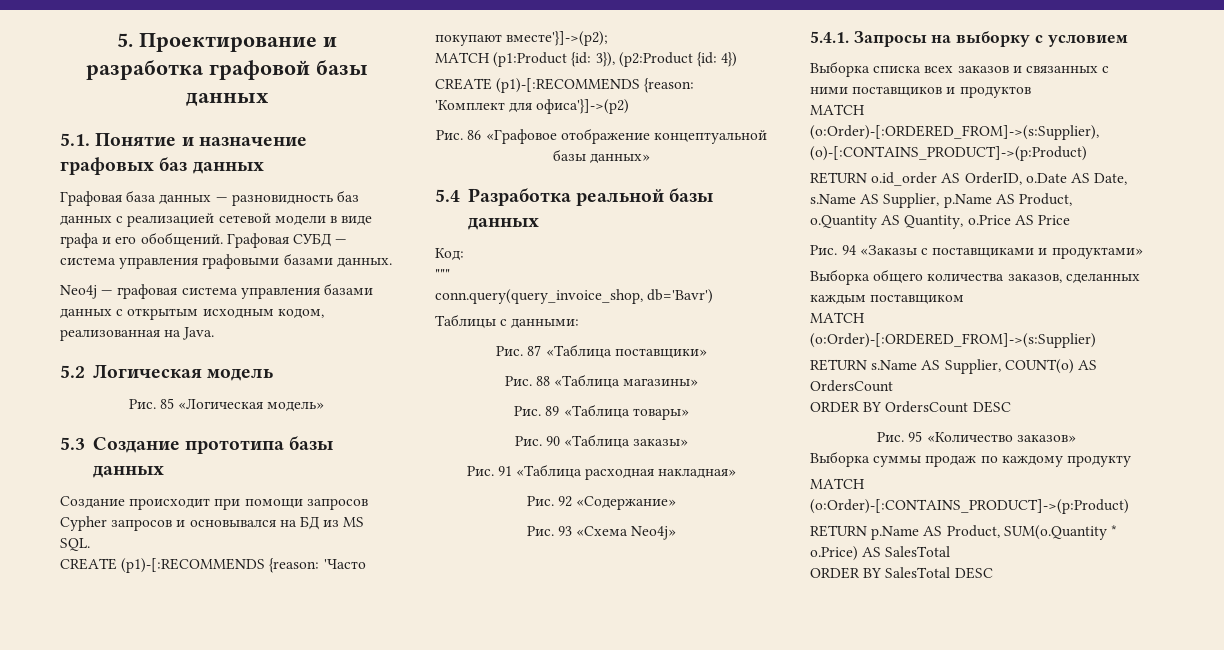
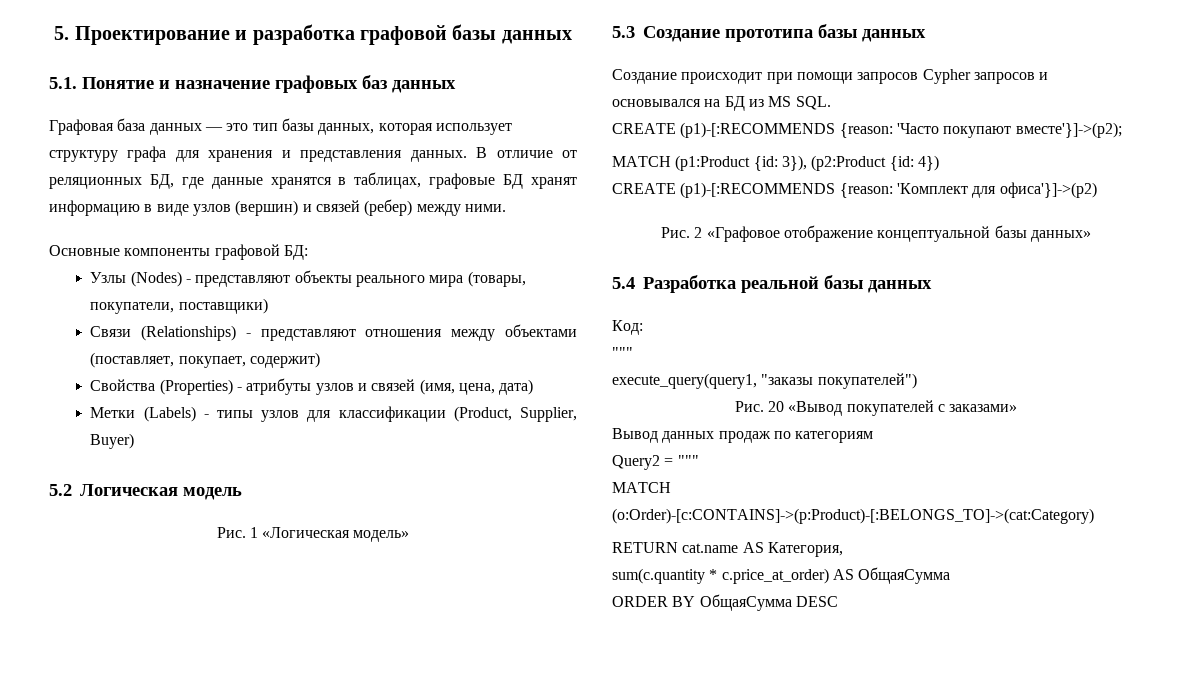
- Графовая база данных — разновидность баз данных с реализацией сетевой модели в виде графа и его обобщений. Графовая СУБД — система управления графовыми базами данных.
- Neo4j — графовая система управления базами данных с открытым исходным кодом, реализованная на Java.
+ Графовая база данных — это тип базы данных, которая использует структуру графа для хранения и представления данных. В отличие от реляционных БД, где данные хранятся в таблицах, графовые БД хранят информацию в виде узлов (вершин) и связей (ребер) между ними.
+ Основные компоненты графовой БД:
+ Узлы (Nodes) - представляют объекты реального мира (товары, покупатели, поставщики)
+ Связи (Relationships) - представляют отношения между объектами (поставляет, покупает, содержит)
+ Свойства (Properties) - атрибуты узлов и связей (имя, цена, дата)
+ Метки (Labels) - типы узлов для классификации (Product, Supplier, Buyer)
- Рис. 85 «Логическая модель»
+ Рис. 1 «Логическая модель»
- Рис. 86 «Графовое отображение концептуальной базы данных»
+ Рис. 2 «Графовое отображение концептуальной базы данных»
- conn.query(query_invoice_shop, db='Bavr')
- Таблицы с данными:
- Рис. 87 «Таблица поставщики»
- Рис. 88 «Таблица магазины»
- Рис. 89 «Таблица товары»
- Рис. 90 «Таблица заказы»
- Рис. 91 «Таблица расходная накладная»
- Рис. 92 «Содержание»
- Рис. 93 «Схема Neo4j»
- 5.4.1. Запросы на выборку с условием
- Выборка списка всех заказов и связанных с ними поставщиков и продуктов
- MATCH (o:Order)-[:ORDERED_FROM]->(s:Supplier), (o)-[:CONTAINS_PRODUCT]->(p:Product)
- RETURN o.id_order AS OrderID, o.Date AS Date, s.Name AS Supplier, p.Name AS Product, o.Quantity AS Quantity, o.Price AS Price
- Рис. 94 «Заказы с поставщиками и продуктами»
- Выборка общего количества заказов, сделанных каждым поставщиком
- MATCH (o:Order)-[:ORDERED_FROM]->(s:Supplier)
- RETURN s.Name AS Supplier, COUNT(o) AS OrdersCount
- ORDER BY OrdersCount DESC
- Рис. 95 «Количество заказов»
- Выборка суммы продаж по каждому продукту
- MATCH (o:Order)-[:CONTAINS_PRODUCT]->(p:Product)
- RETURN p.Name AS Product, SUM(o.Quantity * o.Price) AS SalesTotal
- ORDER BY SalesTotal DESC
+ execute_query(query1, "заказы покупателей")
+ Рис. 20 «Вывод покупателей с заказами»
+ Вывод данных продаж по категориям
+ Query2 = """
+ MATCH (o:Order)-[c:CONTAINS]->(p:Product)-[:BELONGS_TO]->(cat:Category)
+ RETURN cat.name AS Категория,
+ sum(c.quantity * c.price_at_order) AS ОбщаяСумма
+ ORDER BY ОбщаяСумма DESC

